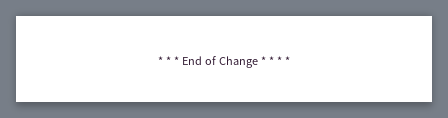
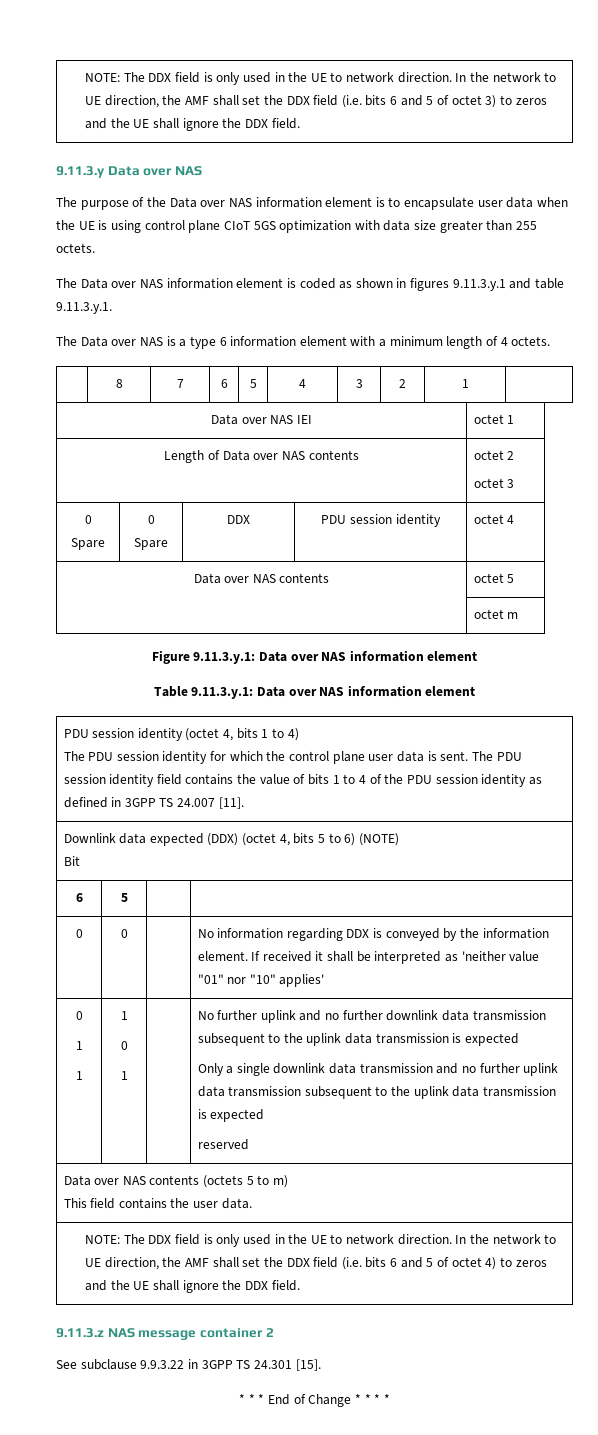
+ NOTE: The DDX field is only used in the UE to network direction. In the network to UE direction, the AMF shall set the DDX field (i.e. bits 6 and 5 of octet 3) to zeros and the UE shall ignore the DDX field.
+ 9.11.3.y Data over NAS
+ The purpose of the Data over NAS information element is to encapsulate user data when the UE is using control plane CIoT 5GS optimization with data size greater than 255 octets.
+ The Data over NAS information element is coded as shown in figures 9.11.3.y.1 and table 9.11.3.y.1.
+ The Data over NAS is a type 6 information element with a minimum length of 4 octets.
+ | 8 | 7 | 6 | 5 | 4 | 3 | 2 | 1 |
+ Data over NAS IEI | octet 1
+ Length of Data over NAS contents | octet 2
+ octet 3
+ 0
+ Spare | 0
+ Spare | DDX | PDU session identity | octet 4
+ Data over NAS contents | octet 5
+ | octet m
+ Figure 9.11.3.y.1: Data over NAS information element
+ Table 9.11.3.y.1: Data over NAS information element
+ PDU session identity (octet 4, bits 1 to 4)
+ The PDU session identity for which the control plane user data is sent. The PDU session identity field contains the value of bits 1 to 4 of the PDU session identity as defined in 3GPP TS 24.007 [11].
+ Downlink data expected (DDX) (octet 4, bits 5 to 6) (NOTE)
+ Bit
+ 6 | 5 | |
+ 0 | 0 | | No information regarding DDX is conveyed by the information element. If received it shall be interpreted as 'neither value "01" nor "10" applies'
+ 0
+ 1
+ 1 | 1
+ 0
+ 1 | | No further uplink and no further downlink data transmission subsequent to the uplink data transmission is expected
+ Only a single downlink data transmission and no further uplink data transmission subsequent to the uplink data transmission is expected
+ reserved
+ Data over NAS contents (octets 5 to m)
+ This field contains the user data.
+ NOTE: The DDX field is only used in the UE to network direction. In the network to UE direction, the AMF shall set the DDX field (i.e. bits 6 and 5 of octet 4) to zeros and the UE shall ignore the DDX field.
+ 9.11.3.z NAS message container 2
+ See subclause 9.9.3.22 in 3GPP TS 24.301 [15].

